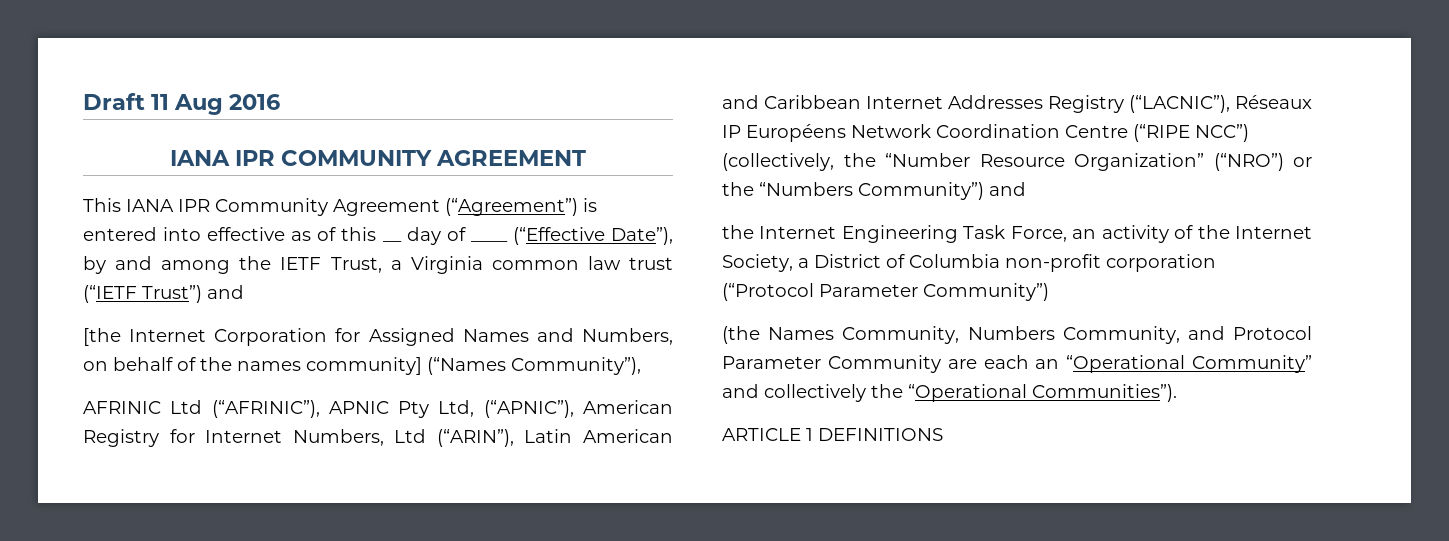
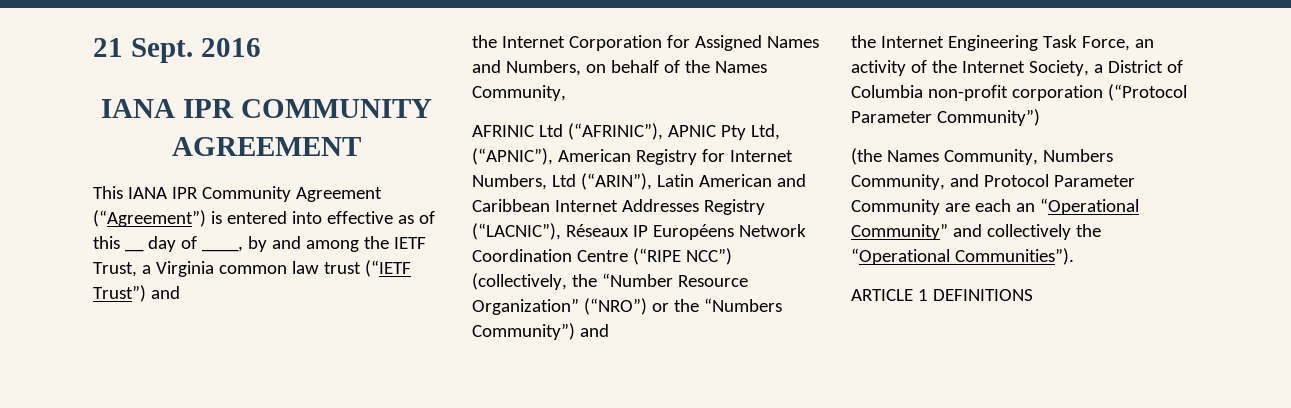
- Draft 11 Aug 2016
+ 21 Sept. 2016
- This IANA IPR Community Agreement (“Agreement”) is entered into effective as of this __ day of ____ (“Effective Date”), by and among the IETF Trust, a Virginia common law trust (“IETF Trust”) and
+ This IANA IPR Community Agreement (“Agreement”) is entered into effective as of this __ day of ____, by and among the IETF Trust, a Virginia common law trust (“IETF Trust”) and
- [the Internet Corporation for Assigned Names and Numbers, on behalf of the names community] (“Names Community”),
+ the Internet Corporation for Assigned Names and Numbers, on behalf of the Names Community,

